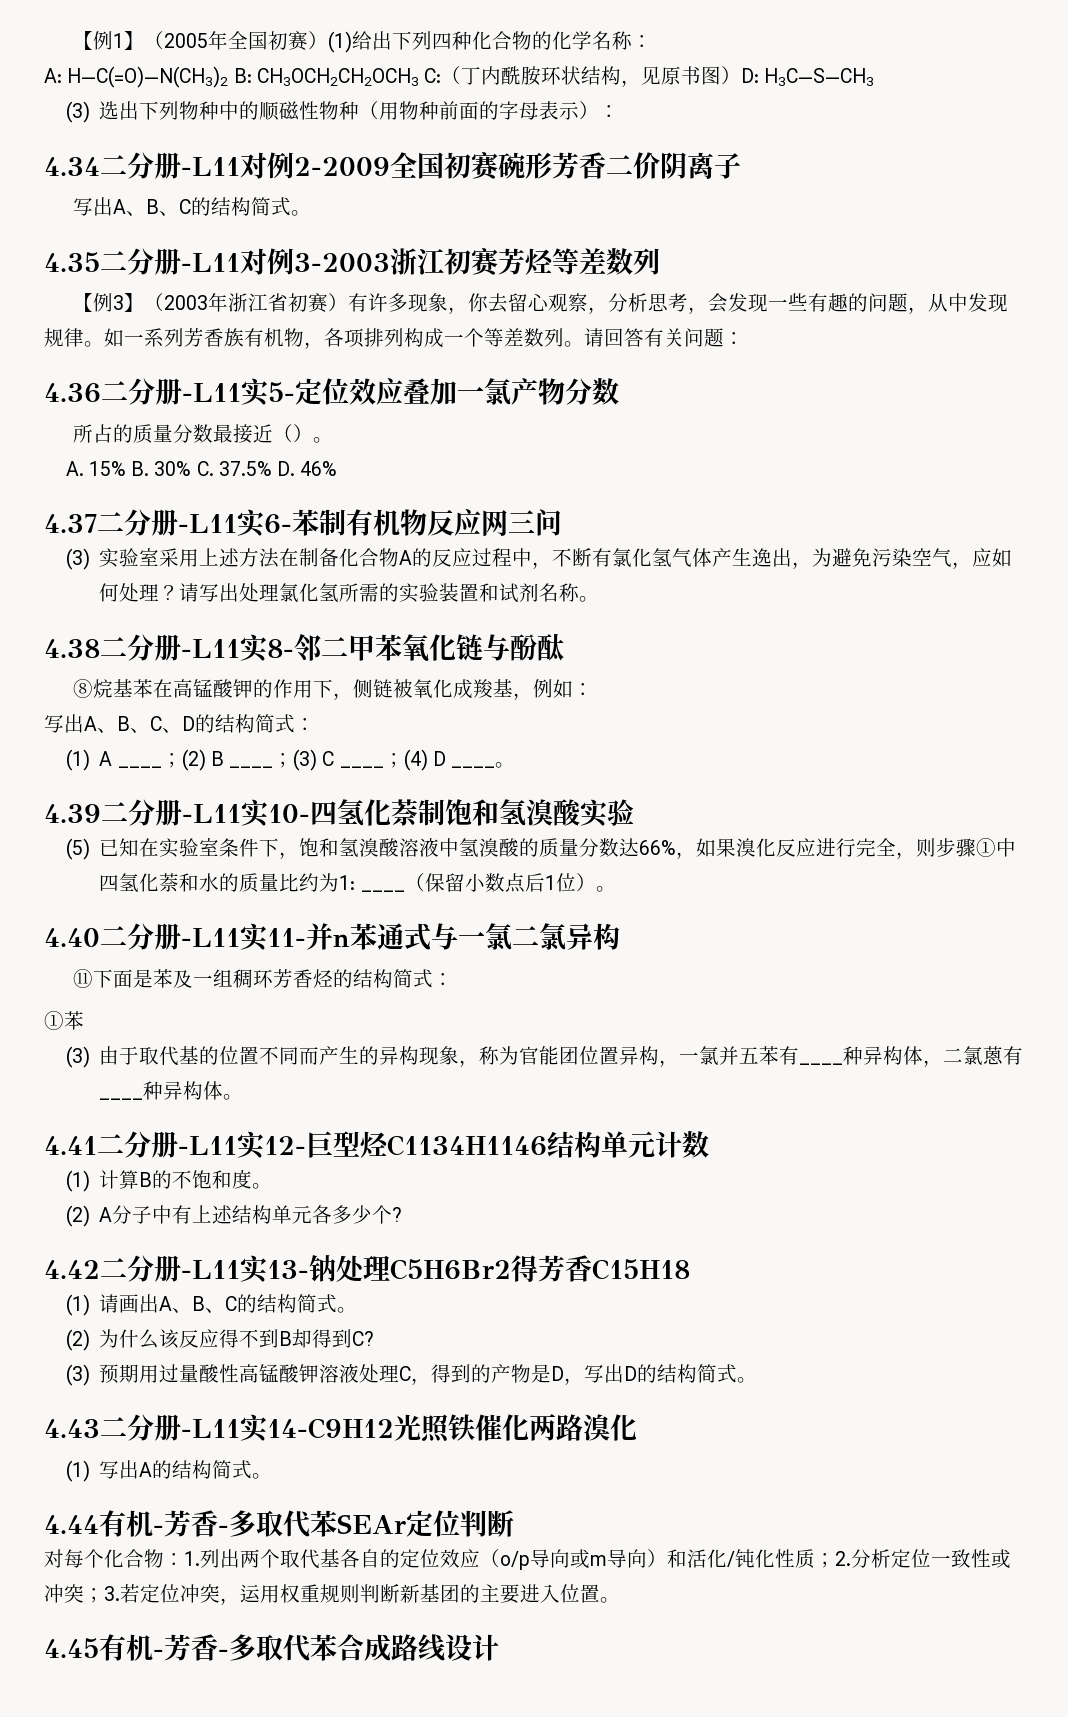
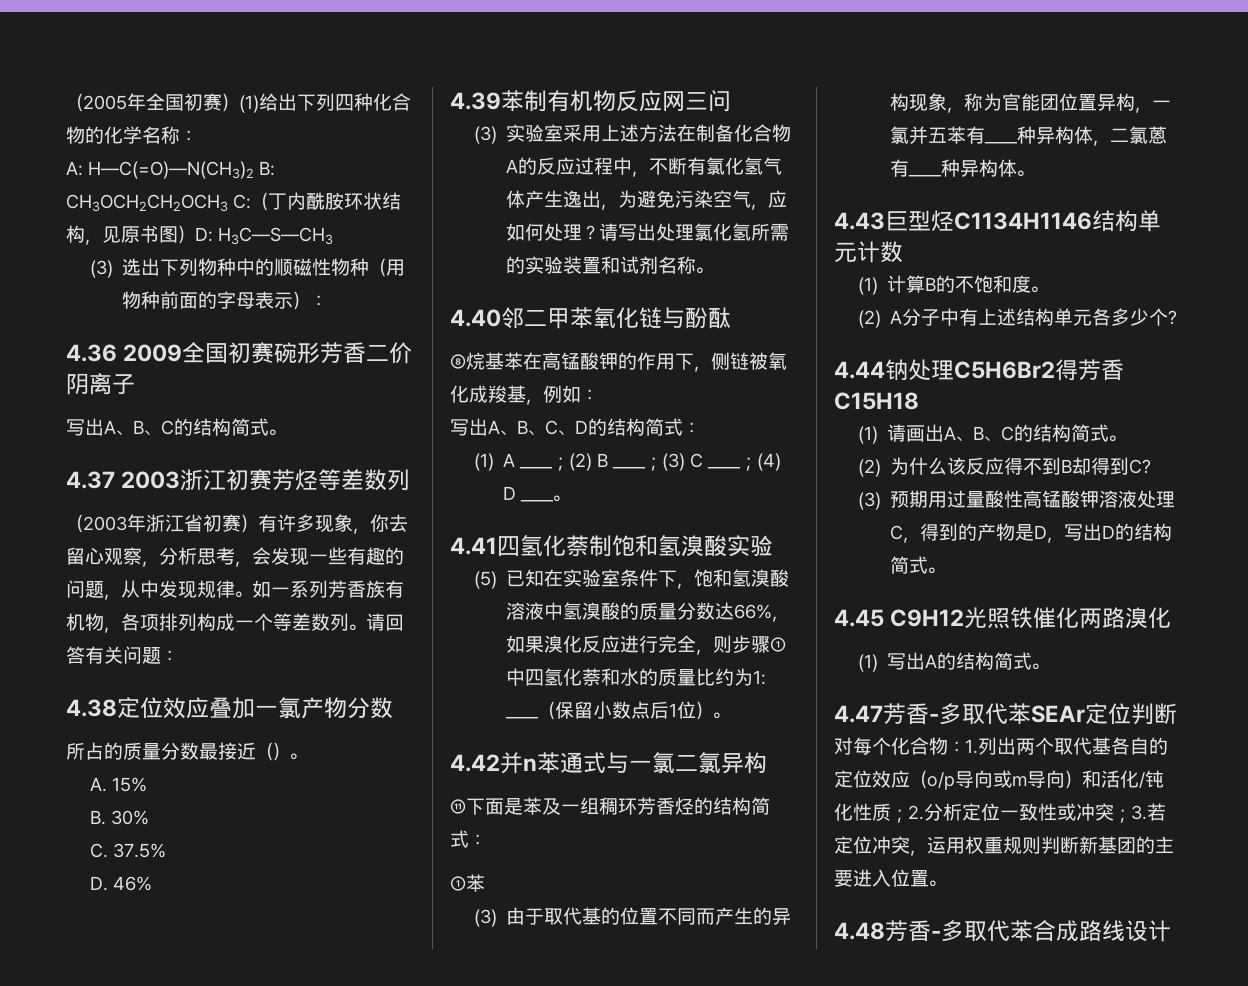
- 【例1】（2005年全国初赛）(1)给出下列四种化合物的化学名称：
+ （2005年全国初赛）(1)给出下列四种化合物的化学名称：
- 4.34二分册-L11对例2-2009全国初赛碗形芳香二价阴离子
+ 4.36 2009全国初赛碗形芳香二价阴离子
- 4.35二分册-L11对例3-2003浙江初赛芳烃等差数列
+ 4.37 2003浙江初赛芳烃等差数列
- 【例3】（2003年浙江省初赛）有许多现象，你去留心观察，分析思考，会发现一些有趣的问题，从中发现规律。
+ （2003年浙江省初赛）有许多现象，你去留心观察，分析思考，会发现一些有趣的问题，从中发现规律。
- 4.36二分册-L11实5-定位效应叠加一氯产物分数
+ 4.38定位效应叠加一氯产物分数
- A. 15% B. 30% C. 37.5% D. 46%
+ A. 15%
+ B. 30%
+ C. 37.5%
+ D. 46%
- 4.37二分册-L11实6-苯制有机物反应网三问
+ 4.39苯制有机物反应网三问
- 4.38二分册-L11实8-邻二甲苯氧化链与酚酞
+ 4.40邻二甲苯氧化链与酚酞
- 4.39二分册-L11实10-四氢化萘制饱和氢溴酸实验
+ 4.41四氢化萘制饱和氢溴酸实验
- 4.40二分册-L11实11-并n苯通式与一氯二氯异构
+ 4.42并n苯通式与一氯二氯异构
- 4.41二分册-L11实12-巨型烃C1134H1146结构单元计数
+ 4.43巨型烃C1134H1146结构单元计数
- 4.42二分册-L11实13-钠处理C5H6Br2得芳香C15H18
+ 4.44钠处理C5H6Br2得芳香C15H18
- 4.43二分册-L11实14-C9H12光照铁催化两路溴化
+ 4.45 C9H12光照铁催化两路溴化
- 4.44有机-芳香-多取代苯SEAr定位判断
+ 4.47芳香-多取代苯SEAr定位判断
- 4.45有机-芳香-多取代苯合成路线设计
+ 4.48芳香-多取代苯合成路线设计

